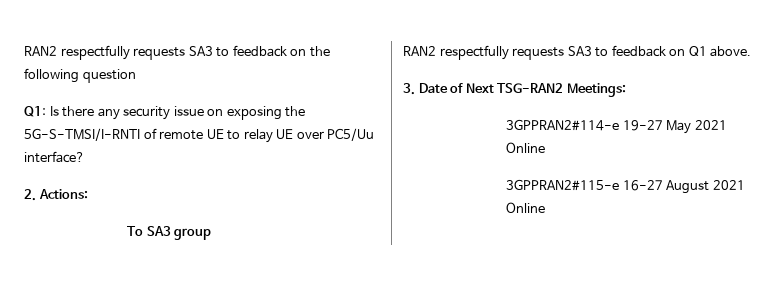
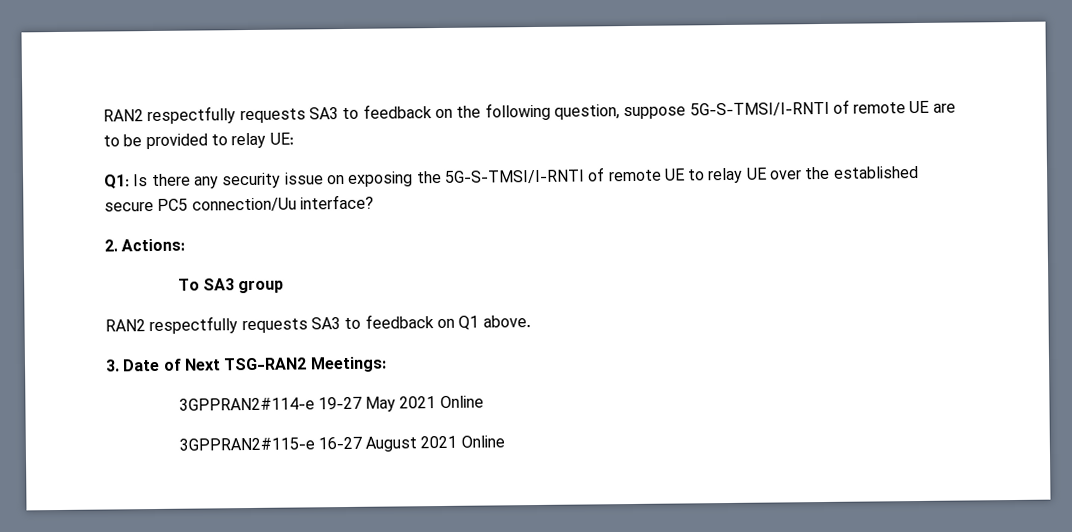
- RAN2 respectfully requests SA3 to feedback on the following question
+ RAN2 respectfully requests SA3 to feedback on the following question, suppose 5G-S-TMSI/I-RNTI of remote UE are to be provided to relay UE:
- Q1: Is there any security issue on exposing the 5G-S-TMSI/I-RNTI of remote UE to relay UE over PC5/Uu interface?
+ Q1: Is there any security issue on exposing the 5G-S-TMSI/I-RNTI of remote UE to relay UE over the established secure PC5 connection/Uu interface?

